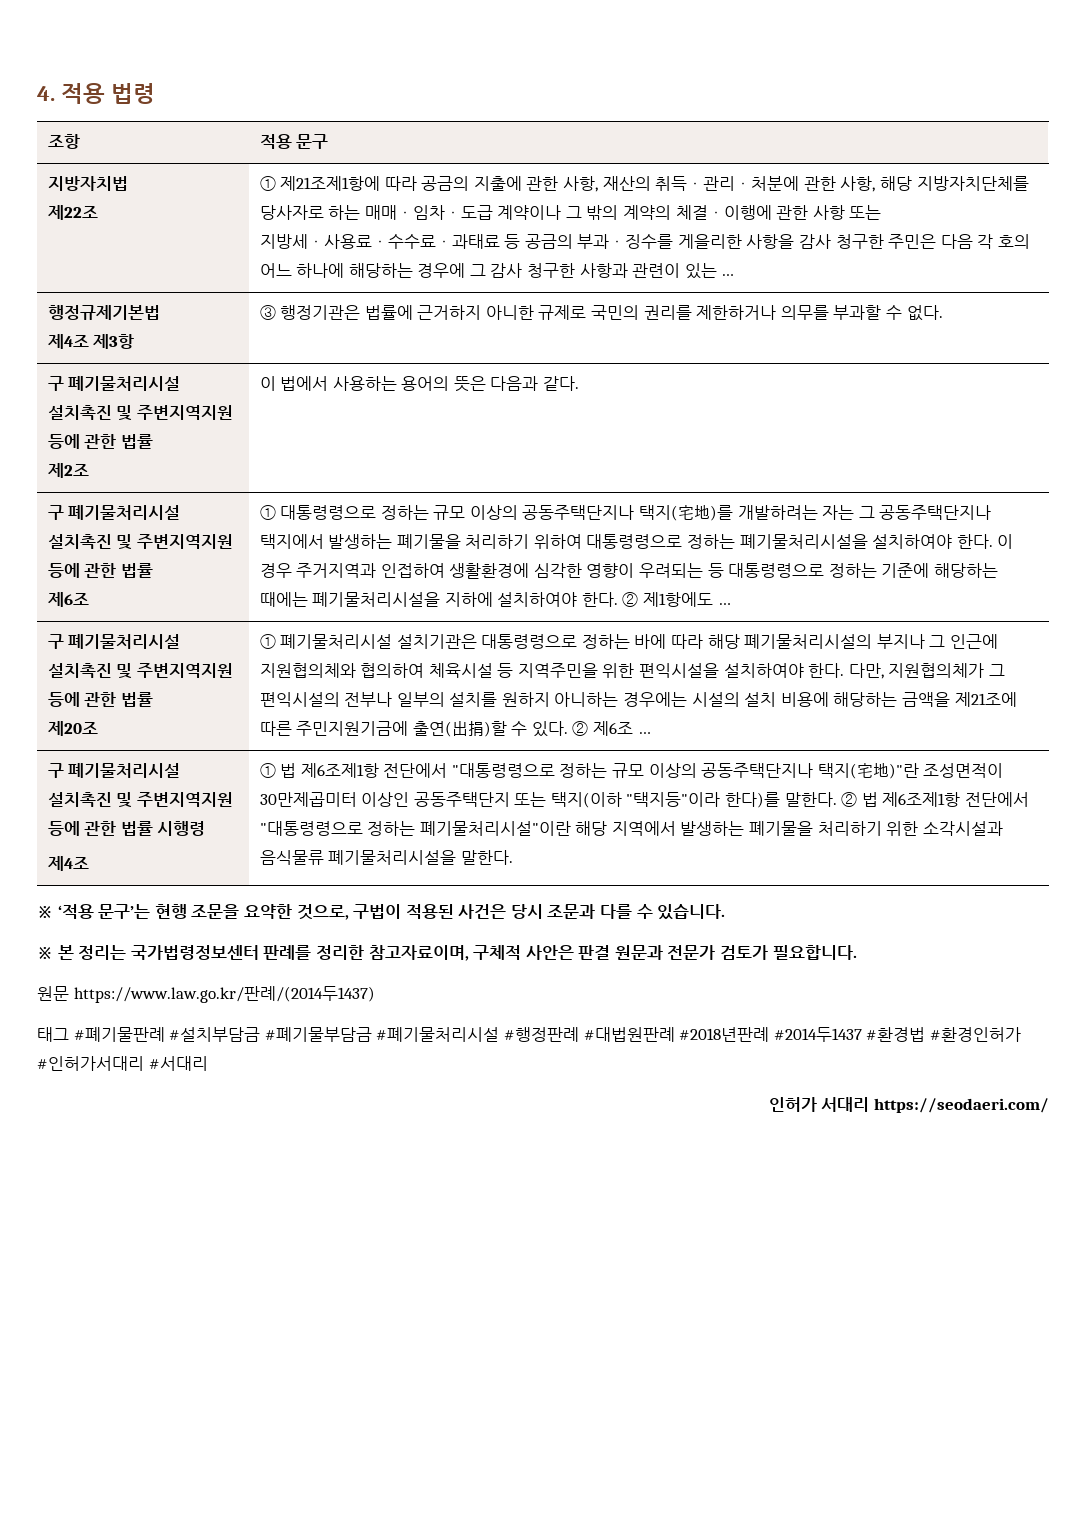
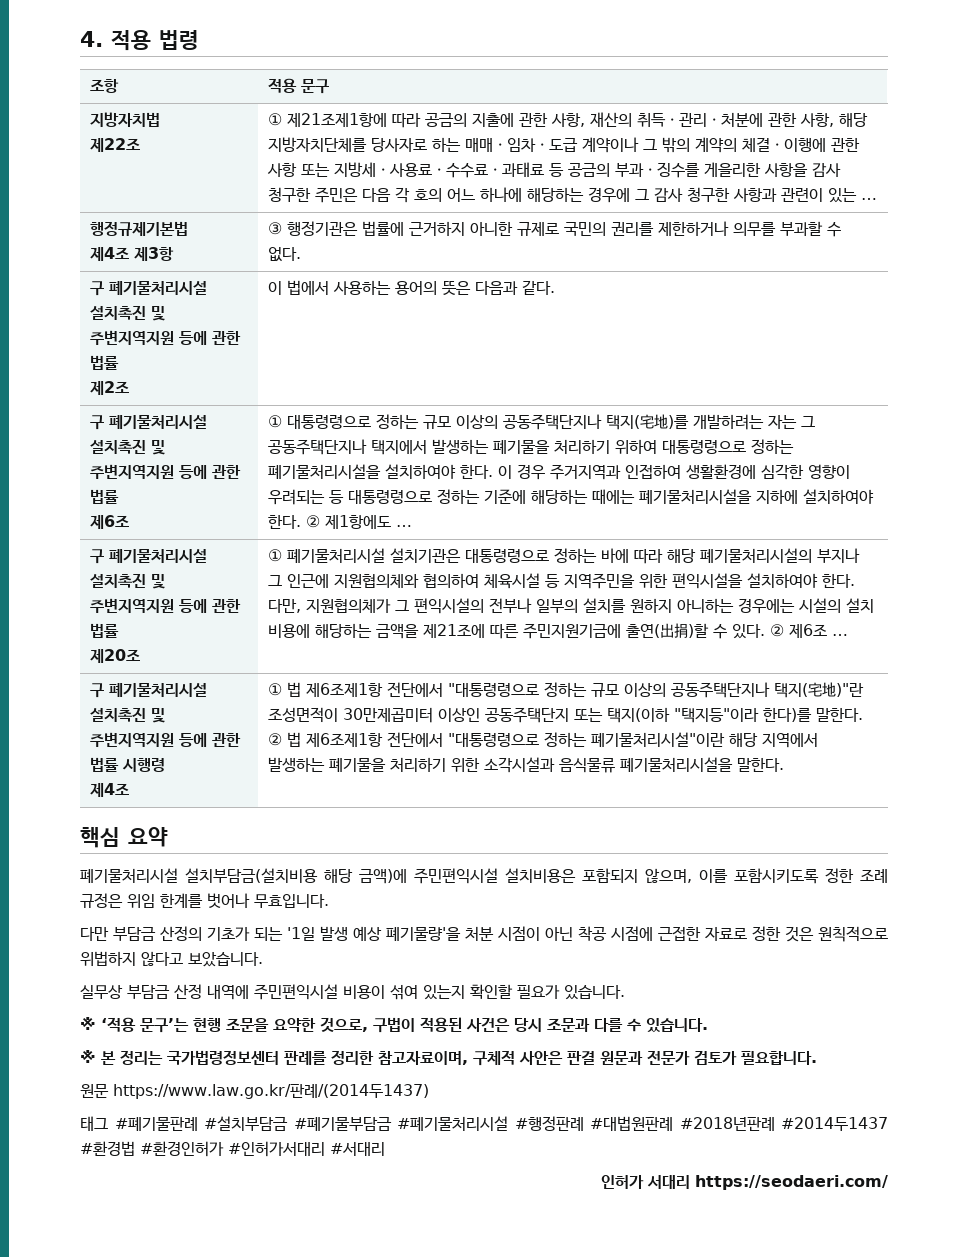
+ 핵심 요약
+ 폐기물처리시설 설치부담금(설치비용 해당 금액)에 주민편익시설 설치비용은 포함되지 않으며, 이를 포함시키도록 정한 조례 규정은 위임 한계를 벗어나 무효입니다.
+ 다만 부담금 산정의 기초가 되는 '1일 발생 예상 폐기물량'을 처분 시점이 아닌 착공 시점에 근접한 자료로 정한 것은 원칙적으로 위법하지 않다고 보았습니다.
+ 실무상 부담금 산정 내역에 주민편익시설 비용이 섞여 있는지 확인할 필요가 있습니다.

